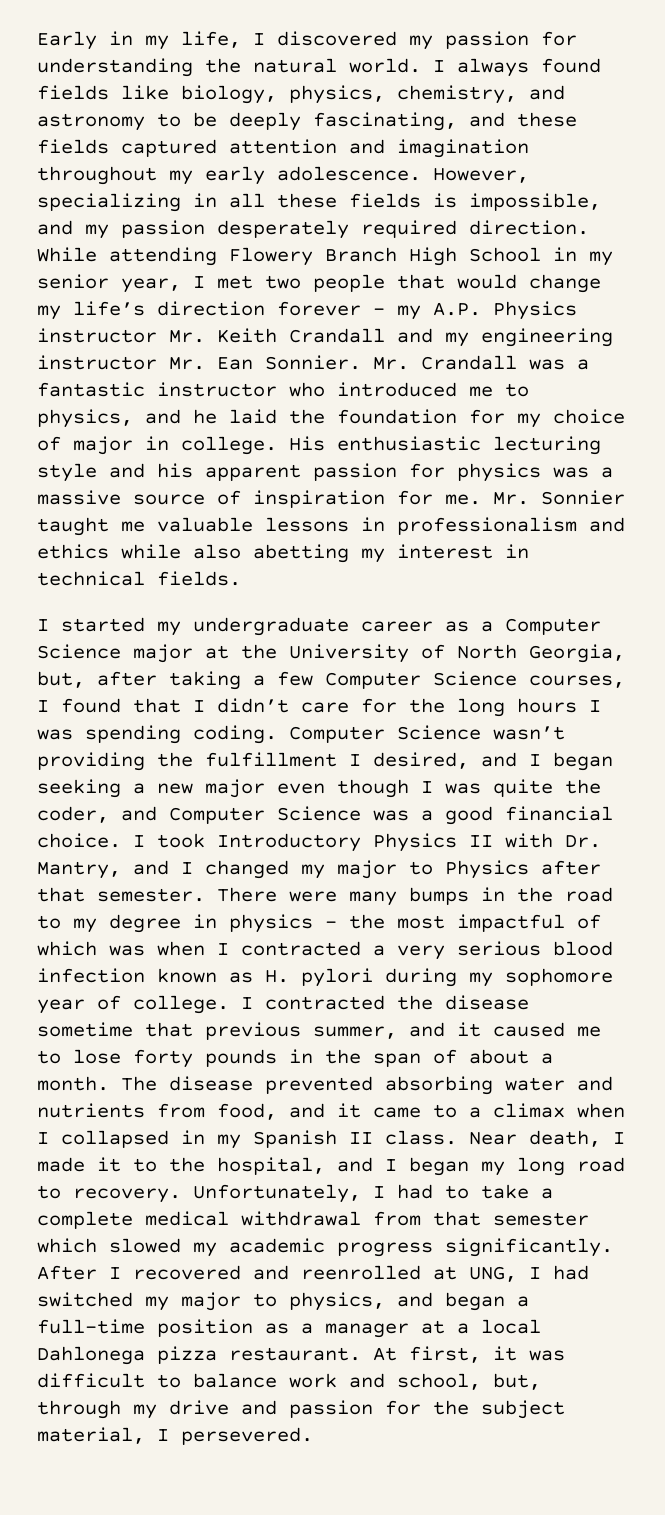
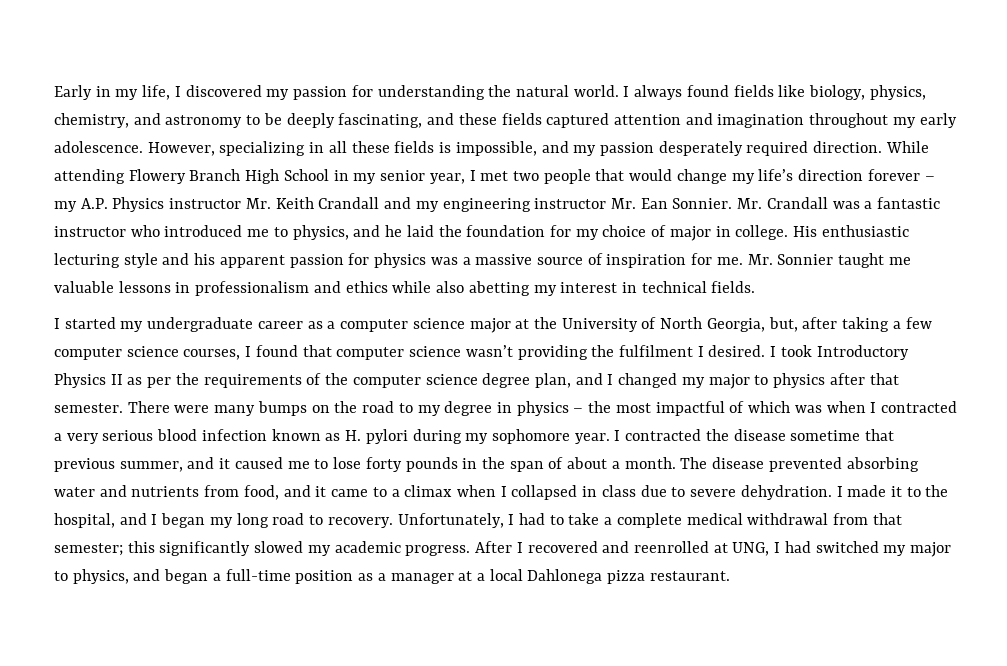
- I started my undergraduate career as a Computer Science major at the University of North Georgia, but, after taking a few Computer Science courses, I found that I didn’t care for the long hours I was spending coding. Computer Science wasn’t providing the fulfillment I desired, and I began seeking a new major even though I was quite the coder, and Computer Science was a good financial choice.
+ I started my undergraduate career as a computer science major at the University of North Georgia, but, after taking a few computer science courses, I found that computer science wasn’t providing the fulfilment I desired.
- I took Introductory Physics II with Dr. Mantry, and I changed my major to Physics after that semester.
+ I took Introductory Physics II as per the requirements of the computer science degree plan, and I changed my major to physics after that semester.
- There were many bumps in the road to my degree in physics – the most impactful of which was when I contracted a very serious blood infection known as H. pylori during my sophomore year of college.
+ There were many bumps on the road to my degree in physics – the most impactful of which was when I contracted a very serious blood infection known as H. pylori during my sophomore year.
- The disease prevented absorbing water and nutrients from food, and it came to a climax when I collapsed in my Spanish II class. Near death, I made it to the hospital, and I began my long road to recovery.
+ The disease prevented absorbing water and nutrients from food, and it came to a climax when I collapsed in class due to severe dehydration. I made it to the hospital, and I began my long road to recovery.
- Unfortunately, I had to take a complete medical withdrawal from that semester which slowed my academic progress significantly.
+ Unfortunately, I had to take a complete medical withdrawal from that semester; this significantly slowed my academic progress.
- At first, it was difficult to balance work and school, but, through my drive and passion for the subject material, I persevered.

